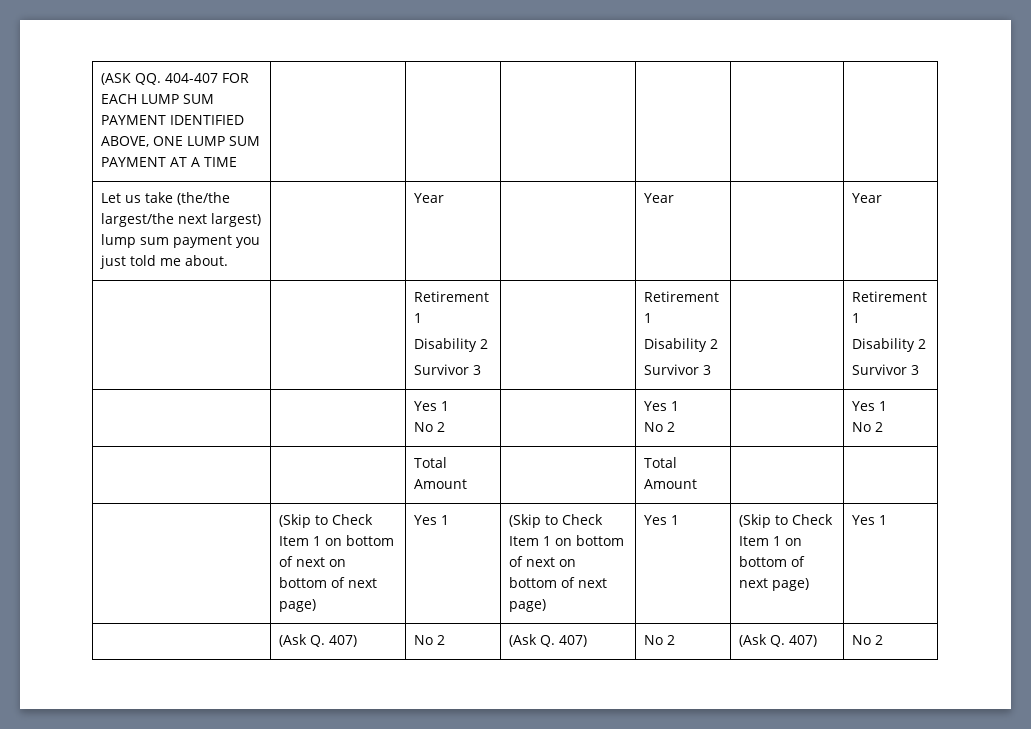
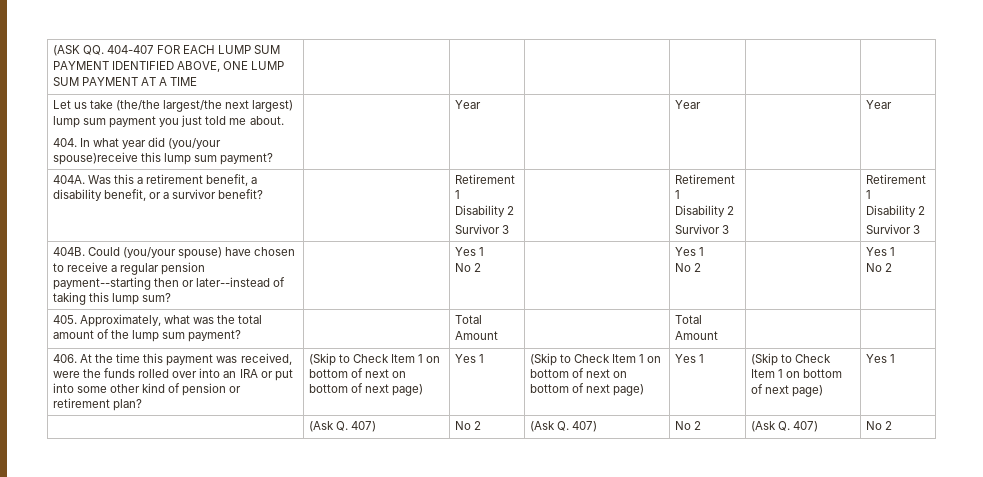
- Let us take (the/the largest/the next largest) lump sum payment you just told me about. | | Year | | Year | | Year
- | | Retirement 1
+ Let us take (the/the largest/the next largest) lump sum payment you just told me about.
+ 404. In what year did (you/your spouse)receive this lump sum payment? | | Year | | Year | | Year
+ 404A. Was this a retirement benefit, a disability benefit, or a survivor benefit? | | Retirement 1
  Disability 2
  Survivor 3 | | Retirement 1
  Disability 2
  Survivor 3 | | Retirement 1
  Disability 2
  Survivor 3
- | | Yes 1
+ 404B. Could (you/your spouse) have chosen to receive a regular pension payment--starting then or later--instead of taking this lump sum? | | Yes 1
- | | Total Amount | | Total Amount | |
+ 405. Approximately, what was the total amount of the lump sum payment? | | Total Amount | | Total Amount | |
+ 406. At the time this payment was received, were the funds rolled over into an IRA or put into some other kind of pension or retirement plan?

